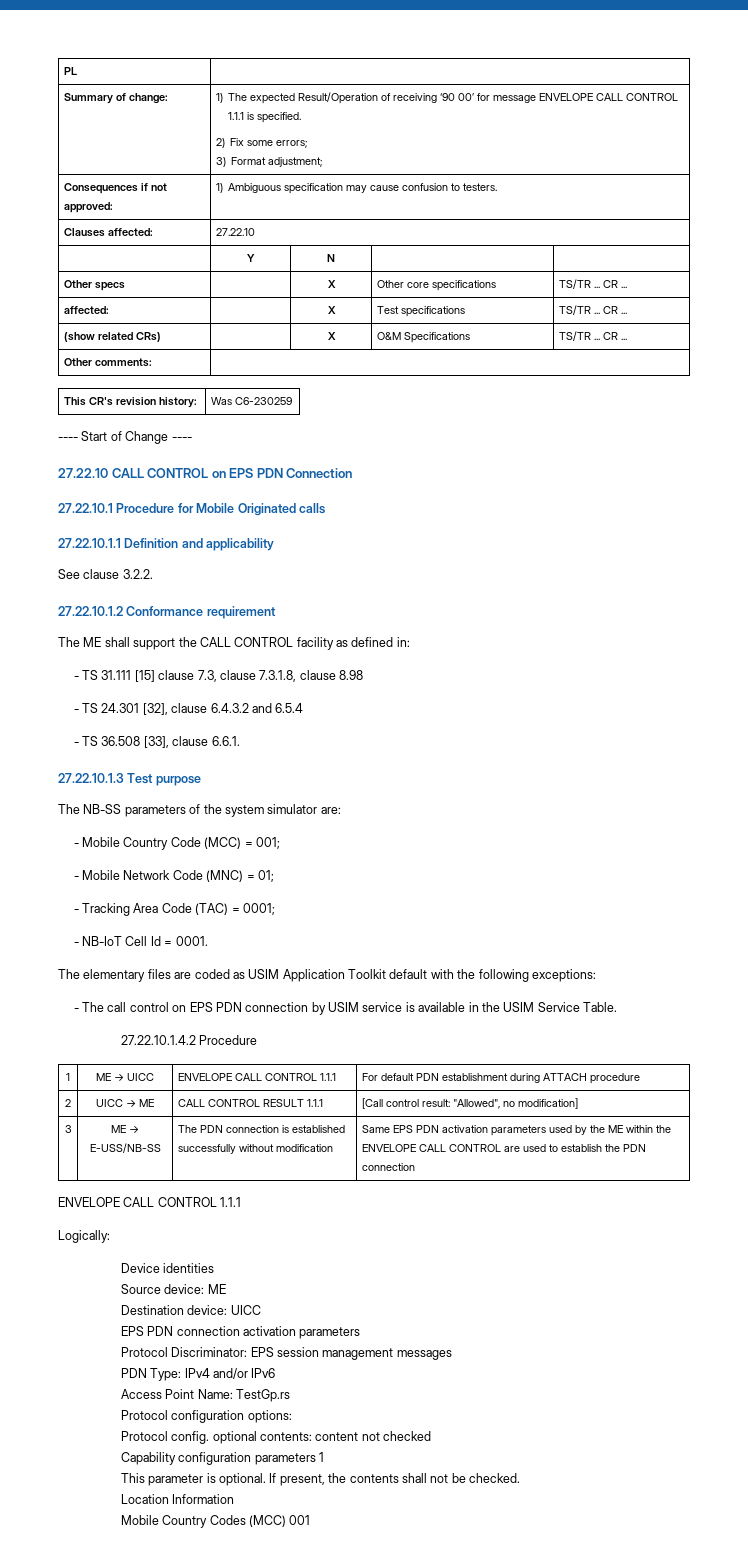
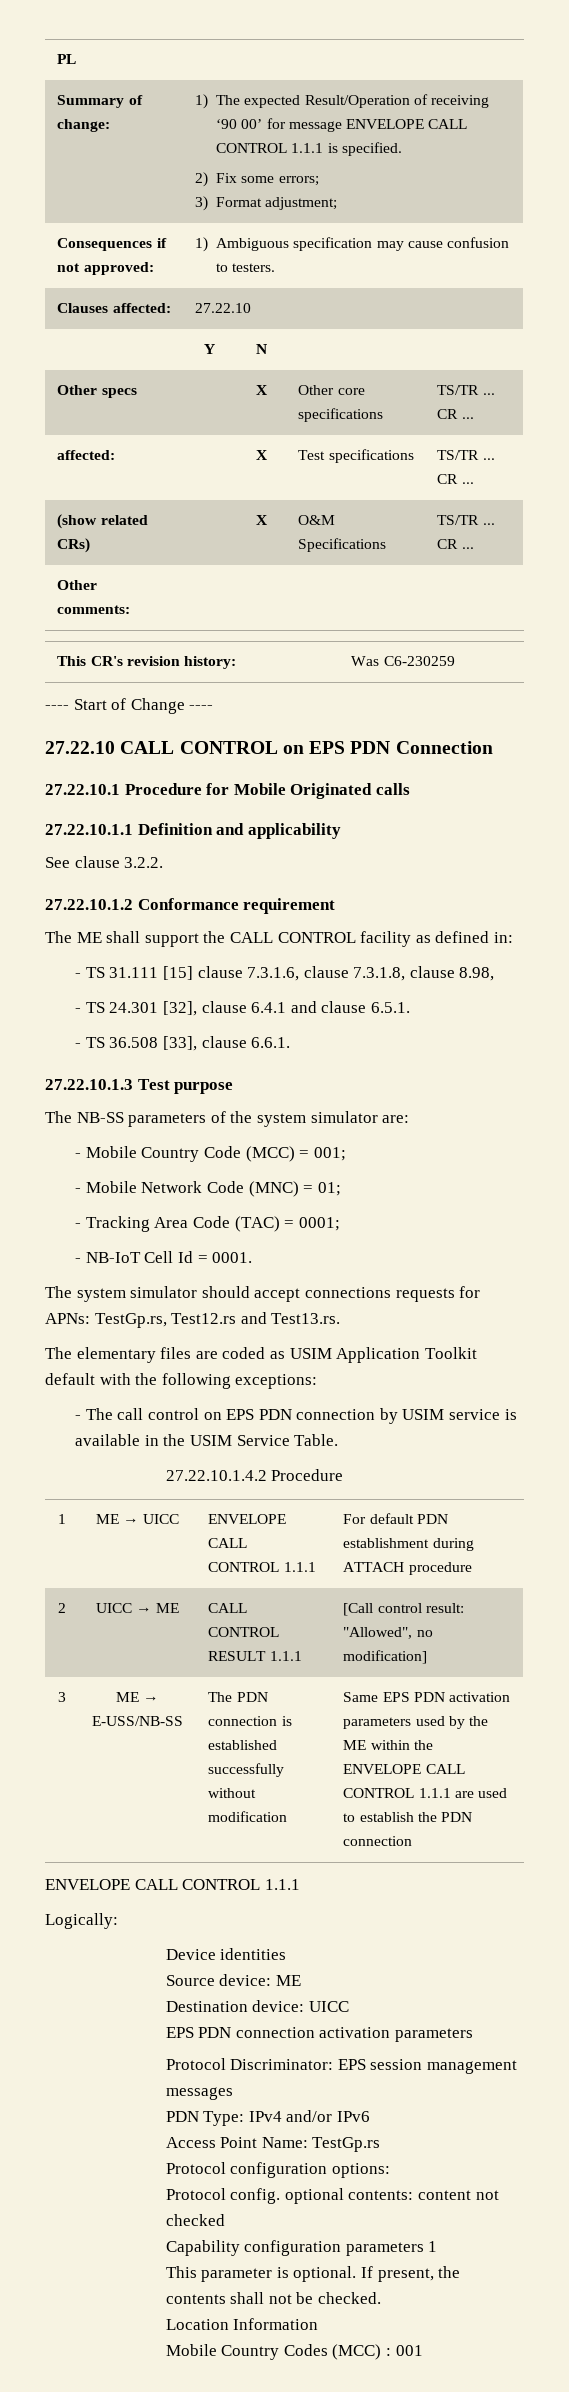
- - TS 31.111 [15] clause 7.3, clause 7.3.1.8, clause 8.98
+ - TS 31.111 [15] clause 7.3.1.6, clause 7.3.1.8, clause 8.98,
- - TS 24.301 [32], clause 6.4.3.2 and 6.5.4
+ - TS 24.301 [32], clause 6.4.1 and clause 6.5.1.
+ The system simulator should accept connections requests for APNs: TestGp.rs, Test12.rs and Test13.rs.
- 3 | ME → E-USS/NB-SS | The PDN connection is established successfully without modification | Same EPS PDN activation parameters used by the ME within the ENVELOPE CALL CONTROL are used to establish the PDN connection
+ 3 | ME → E-USS/NB-SS | The PDN connection is established successfully without modification | Same EPS PDN activation parameters used by the ME within the ENVELOPE CALL CONTROL 1.1.1 are used to establish the PDN connection
- Mobile Country Codes (MCC) 001
+ Mobile Country Codes (MCC) : 001

